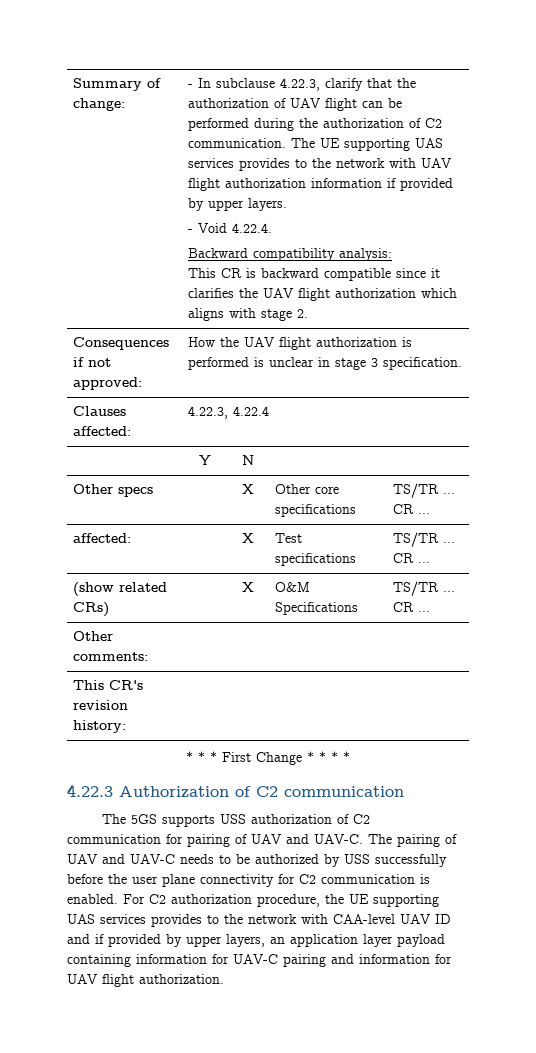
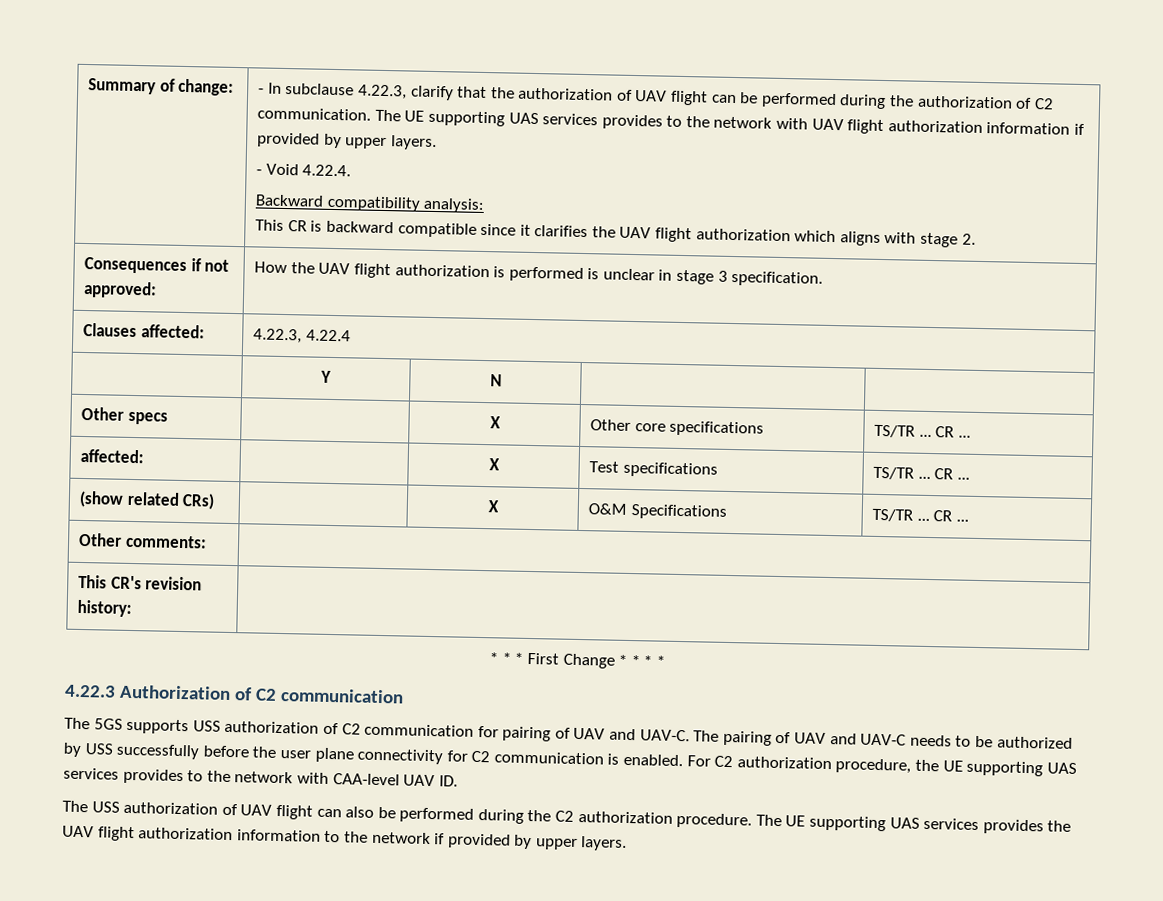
- For C2 authorization procedure, the UE supporting UAS services provides to the network with CAA-level UAV ID and if provided by upper layers, an application layer payload containing information for UAV-C pairing and information for UAV flight authorization.
+ For C2 authorization procedure, the UE supporting UAS services provides to the network with CAA-level UAV ID.
+ The USS authorization of UAV flight can also be performed during the C2 authorization procedure. The UE supporting UAS services provides the UAV flight authorization information to the network if provided by upper layers.

